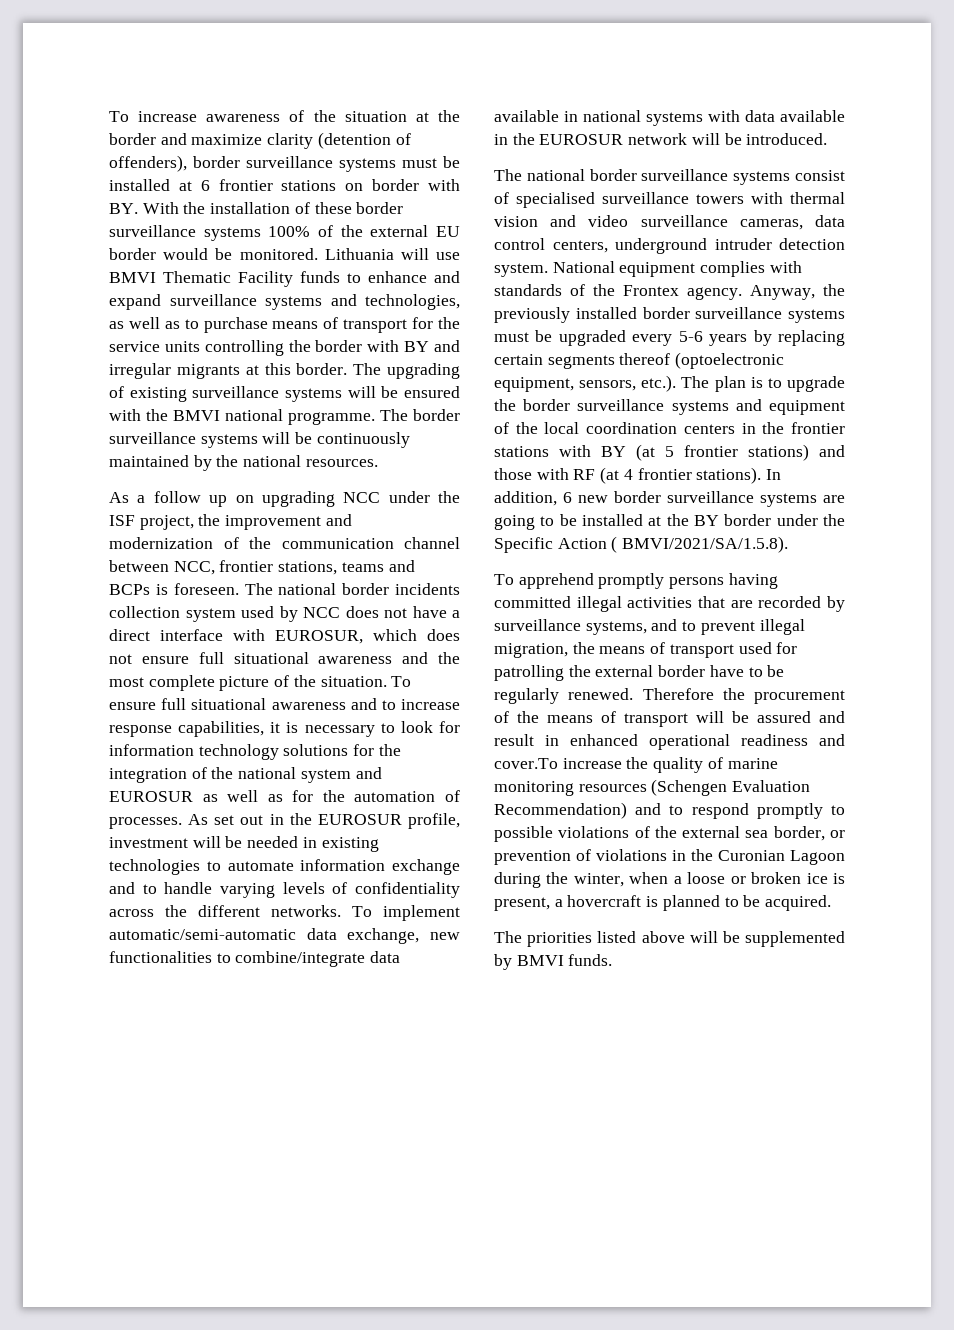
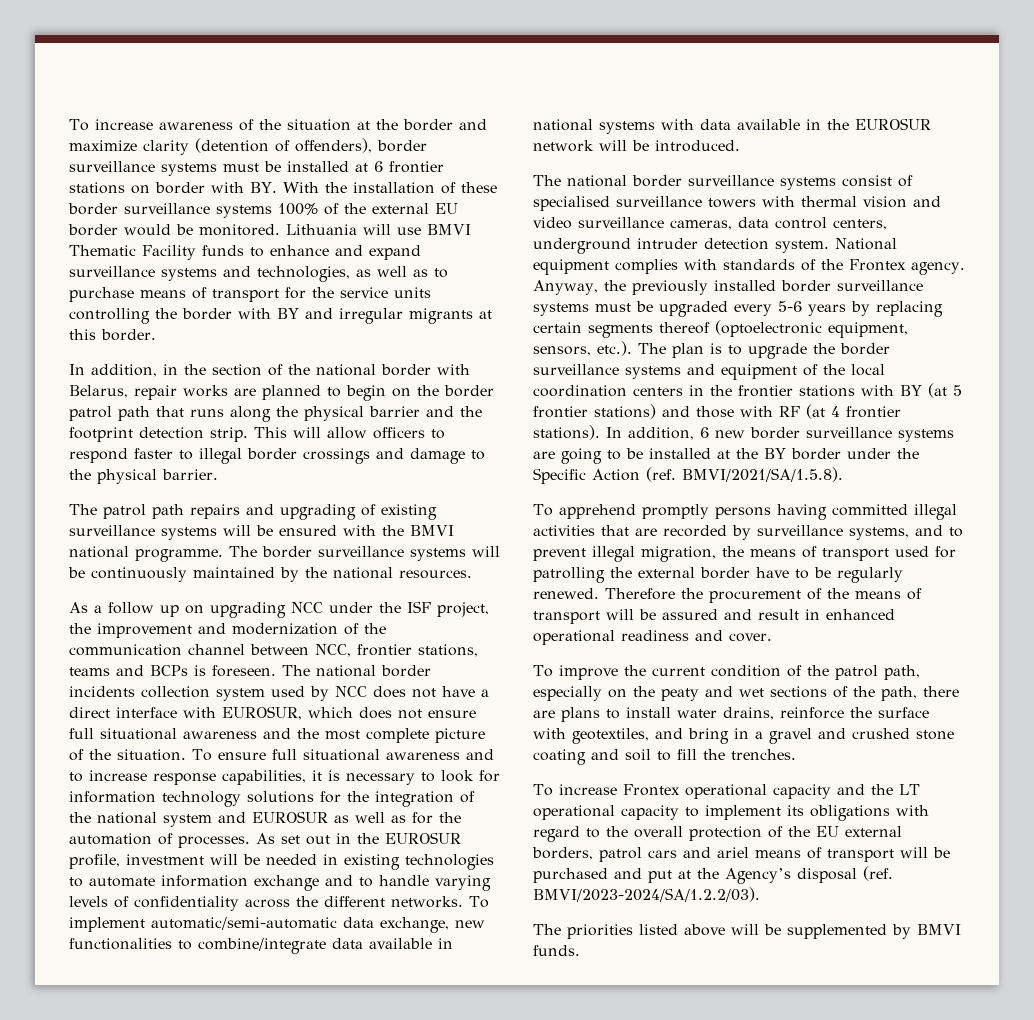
- Lithuania will use BMVI Thematic Facility funds to enhance and expand surveillance systems and technologies, as well as to purchase means of transport for the service units controlling the border with BY and irregular migrants at this border. The upgrading of existing surveillance systems will be ensured with the BMVI national programme.
+ Lithuania will use BMVI Thematic Facility funds to enhance and expand surveillance systems and technologies, as well as to purchase means of transport for the service units controlling the border with BY and irregular migrants at this border.
+ In addition, in the section of the national border with Belarus, repair works are planned to begin on the border patrol path that runs along the physical barrier and the footprint detection strip. This will allow officers to respond faster to illegal border crossings and damage to the physical barrier.
+ The patrol path repairs and upgrading of existing surveillance systems will be ensured with the BMVI national programme.
- In addition, 6 new border surveillance systems are going to be installed at the BY border under the Specific Action ( BMVI/2021/SA/1.5.8).
+ In addition, 6 new border surveillance systems are going to be installed at the BY border under the Specific Action (ref. BMVI/2021/SA/1.5.8).
- Therefore the procurement of the means of transport will be assured and result in enhanced operational readiness and cover.To increase the quality of marine monitoring resources (Schengen Evaluation Recommendation) and to respond promptly to possible violations of the external sea border, or prevention of violations in the Curonian Lagoon during the winter, when a loose or broken ice is present, a hovercraft is planned to be acquired.
+ Therefore the procurement of the means of transport will be assured and result in enhanced operational readiness and cover.
+ To improve the current condition of the patrol path, especially on the peaty and wet sections of the path, there are plans to install water drains, reinforce the surface with geotextiles, and bring in a gravel and crushed stone coating and soil to fill the trenches.
+ To increase Frontex operational capacity and the LT operational capacity to implement its obligations with regard to the overall protection of the EU external borders, patrol cars and ariel means of transport will be purchased and put at the Agency’s disposal (ref. BMVI/2023-2024/SA/1.2.2/03).

